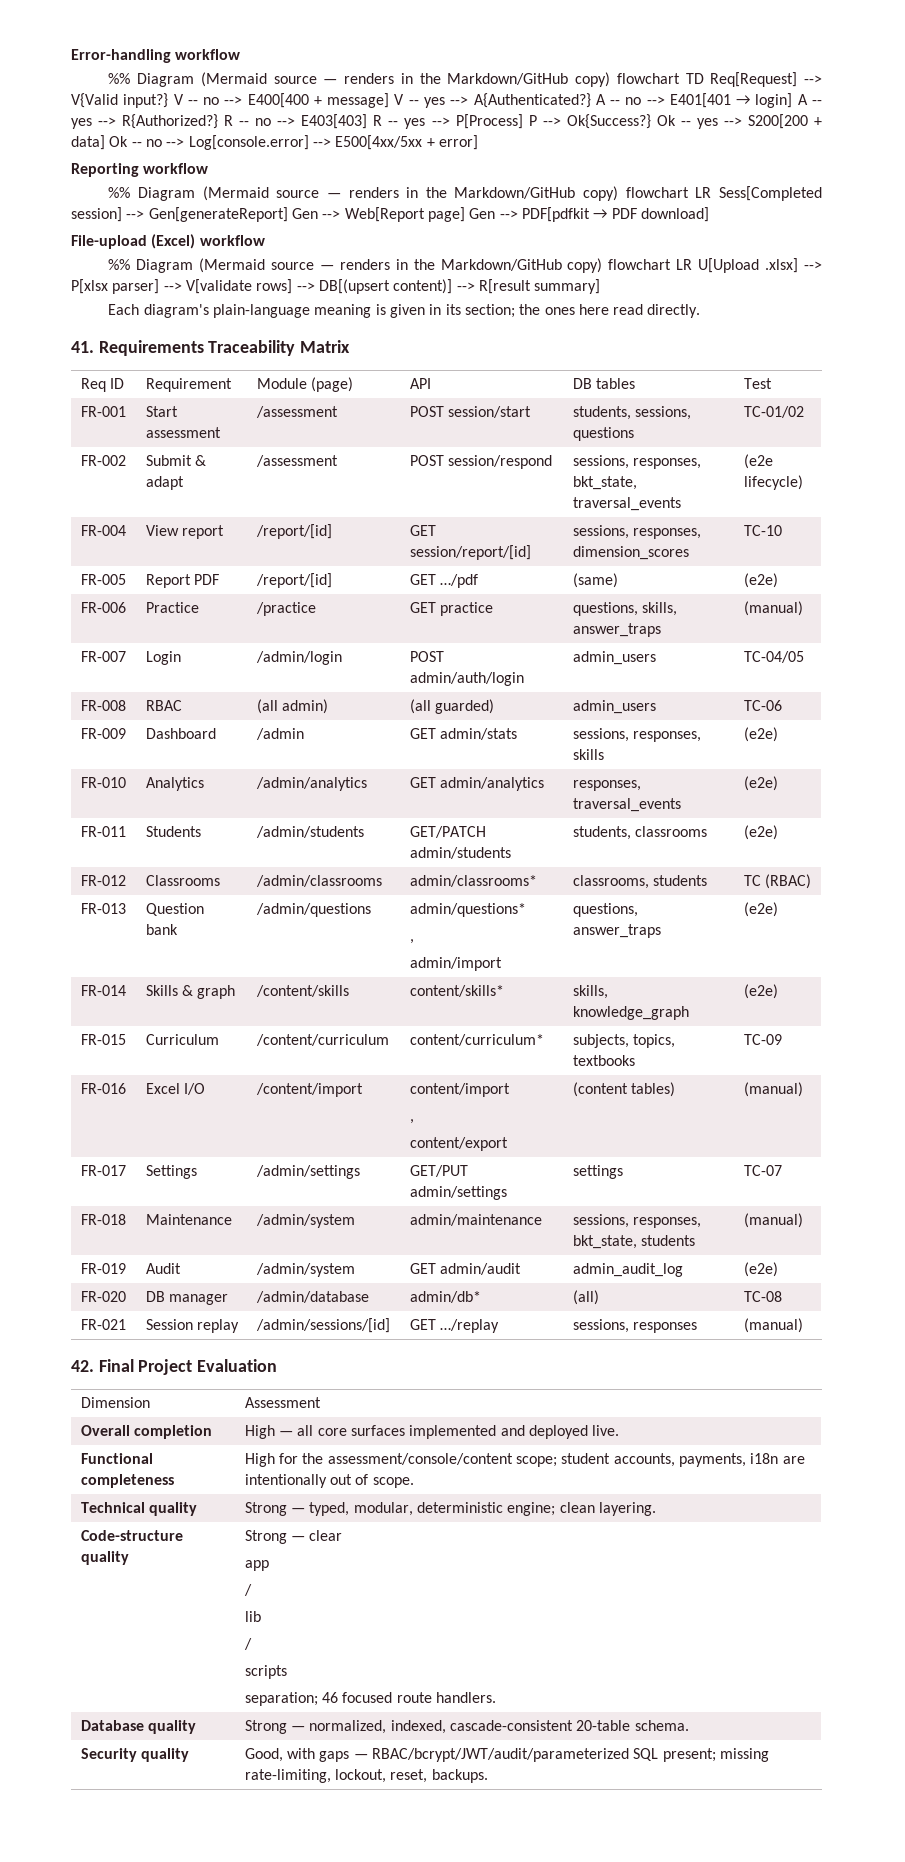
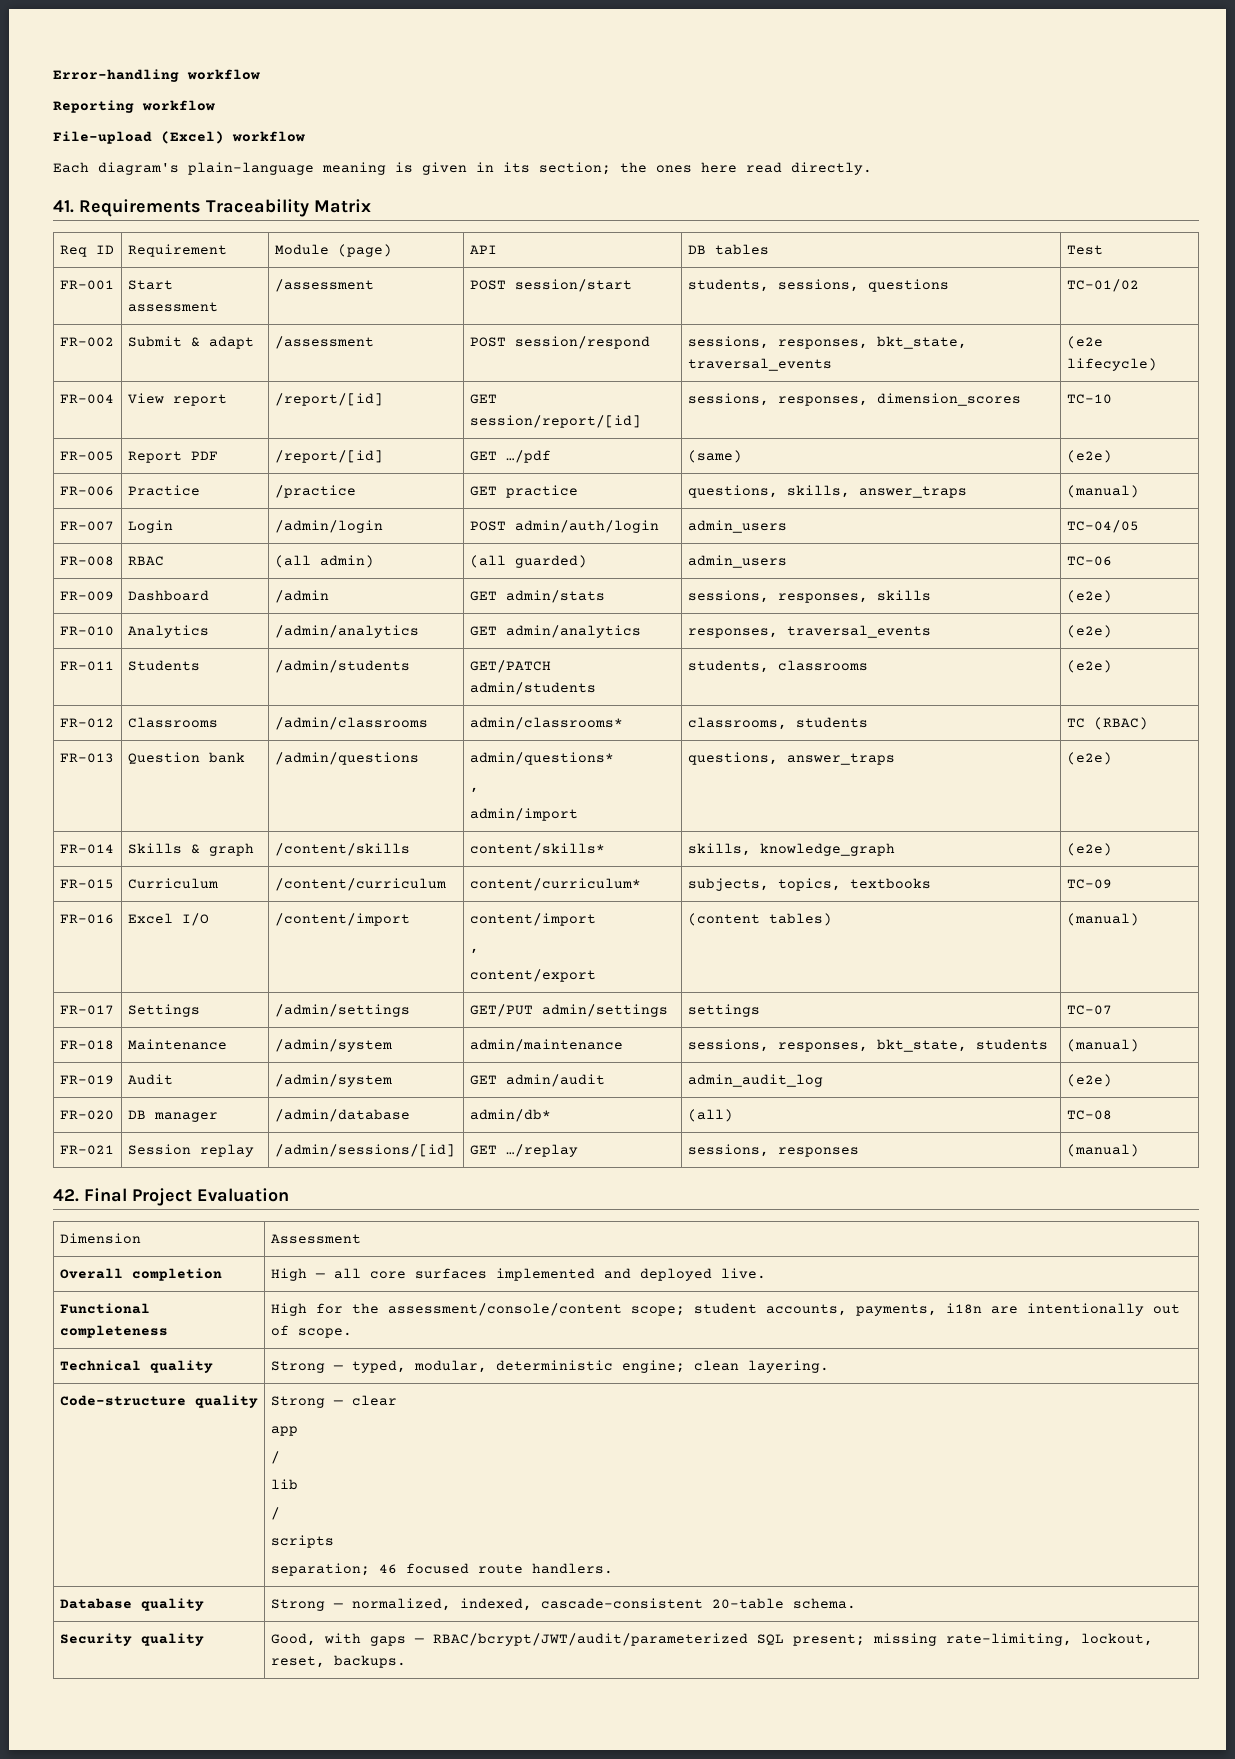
- %% Diagram (Mermaid source — renders in the Markdown/GitHub copy) flowchart TD Req[Request] --> V{Valid input?} V -- no --> E400[400 + message] V -- yes --> A{Authenticated?} A -- no --> E401[401 → login] A -- yes --> R{Authorized?} R -- no --> E403[403] R -- yes --> P[Process] P --> Ok{Success?} Ok -- yes --> S200[200 + data] Ok -- no --> Log[console.error] --> E500[4xx/5xx + error]
  Reporting workflow
- %% Diagram (Mermaid source — renders in the Markdown/GitHub copy) flowchart LR Sess[Completed session] --> Gen[generateReport] Gen --> Web[Report page] Gen --> PDF[pdfkit → PDF download]
  File-upload (Excel) workflow
- %% Diagram (Mermaid source — renders in the Markdown/GitHub copy) flowchart LR U[Upload .xlsx] --> P[xlsx parser] --> V[validate rows] --> DB[(upsert content)] --> R[result summary]

